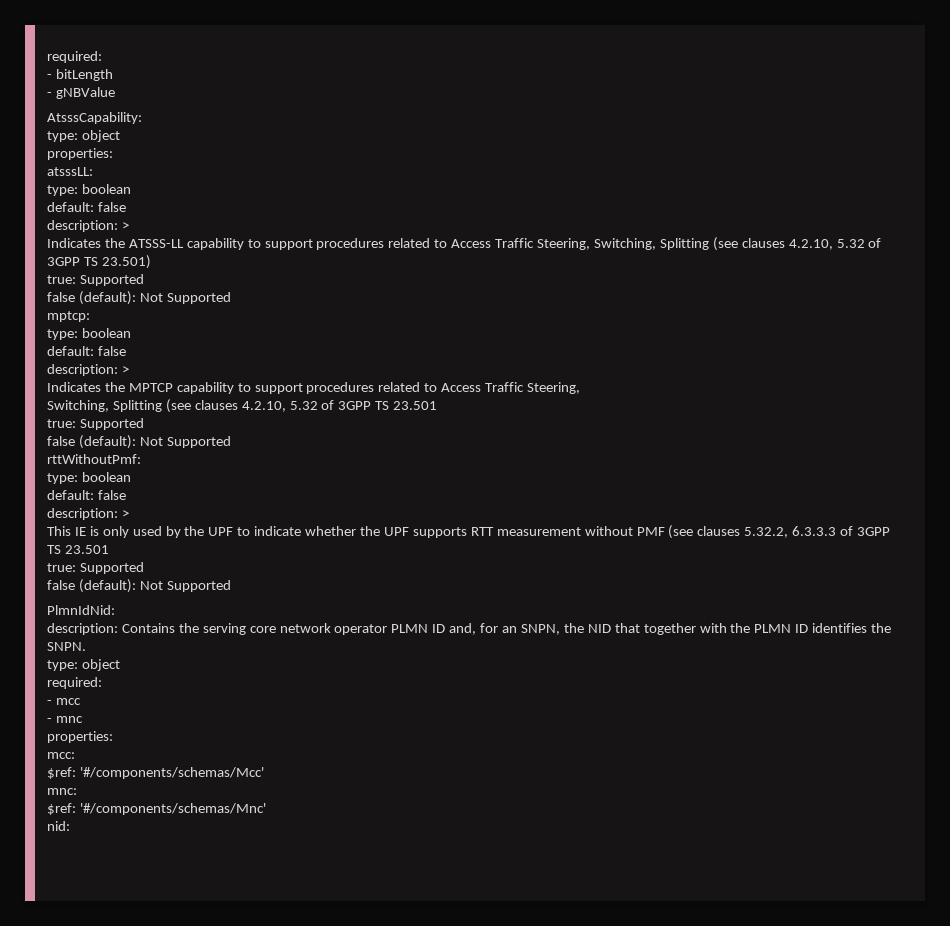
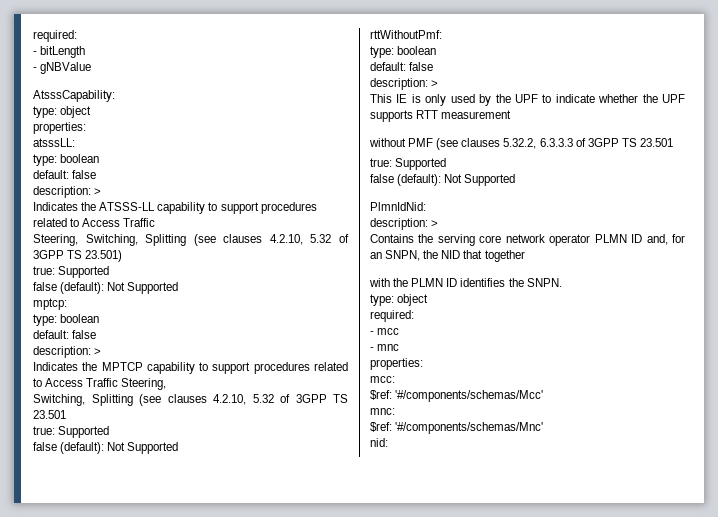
- Indicates the ATSSS-LL capability to support procedures related to Access Traffic Steering, Switching, Splitting (see clauses 4.2.10, 5.32 of 3GPP TS 23.501)
+ Indicates the ATSSS-LL capability to support procedures related to Access Traffic
+ Steering, Switching, Splitting (see clauses 4.2.10, 5.32 of 3GPP TS 23.501)
- This IE is only used by the UPF to indicate whether the UPF supports RTT measurement without PMF (see clauses 5.32.2, 6.3.3.3 of 3GPP TS 23.501
+ This IE is only used by the UPF to indicate whether the UPF supports RTT measurement
+ without PMF (see clauses 5.32.2, 6.3.3.3 of 3GPP TS 23.501
  PlmnIdNid:
- description: Contains the serving core network operator PLMN ID and, for an SNPN, the NID that together with the PLMN ID identifies the SNPN.
+ description: >
+ Contains the serving core network operator PLMN ID and, for an SNPN, the NID that together
+ with the PLMN ID identifies the SNPN.

